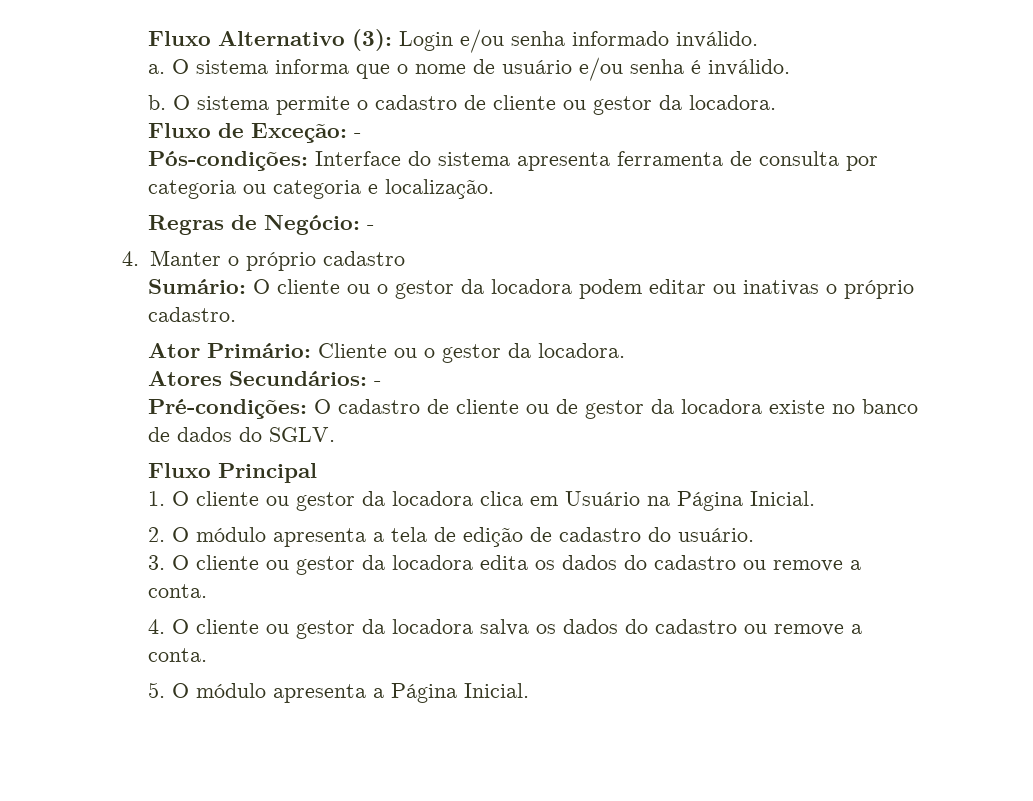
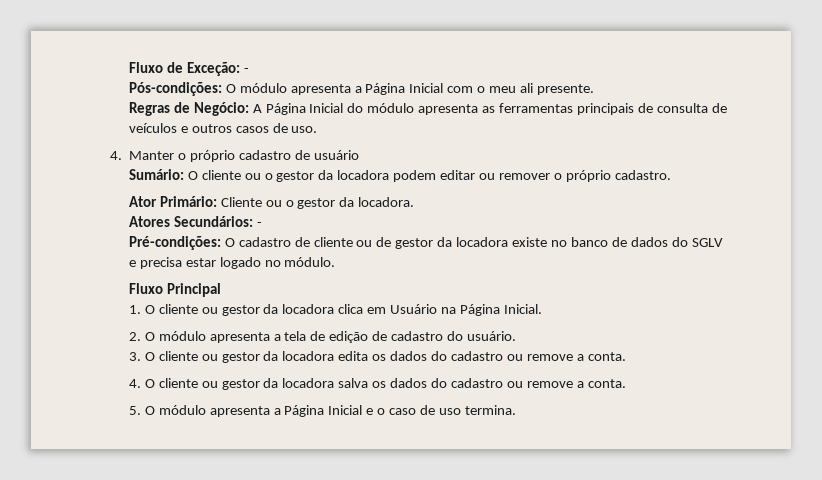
- Fluxo Alternativo (3): Login e/ou senha informado inválido.
- a. O sistema informa que o nome de usuário e/ou senha é inválido.
- b. O sistema permite o cadastro de cliente ou gestor da locadora.
  Fluxo de Exceção: -
- Pós-condições: Interface do sistema apresenta ferramenta de consulta por categoria ou categoria e localização.
- Regras de Negócio: -
+ Pós-condições: O módulo apresenta a Página Inicial com o meu ali presente.
+ Regras de Negócio: A Página Inicial do módulo apresenta as ferramentas principais de consulta de veículos e outros casos de uso.
- 4. Manter o próprio cadastro
+ 4. Manter o próprio cadastro de usuário
- Sumário: O cliente ou o gestor da locadora podem editar ou inativas o próprio cadastro.
+ Sumário: O cliente ou o gestor da locadora podem editar ou remover o próprio cadastro.
- Pré-condições: O cadastro de cliente ou de gestor da locadora existe no banco de dados do SGLV.
+ Pré-condições: O cadastro de cliente ou de gestor da locadora existe no banco de dados do SGLV e precisa estar logado no módulo.
- 5. O módulo apresenta a Página Inicial.
+ 5. O módulo apresenta a Página Inicial e o caso de uso termina.

